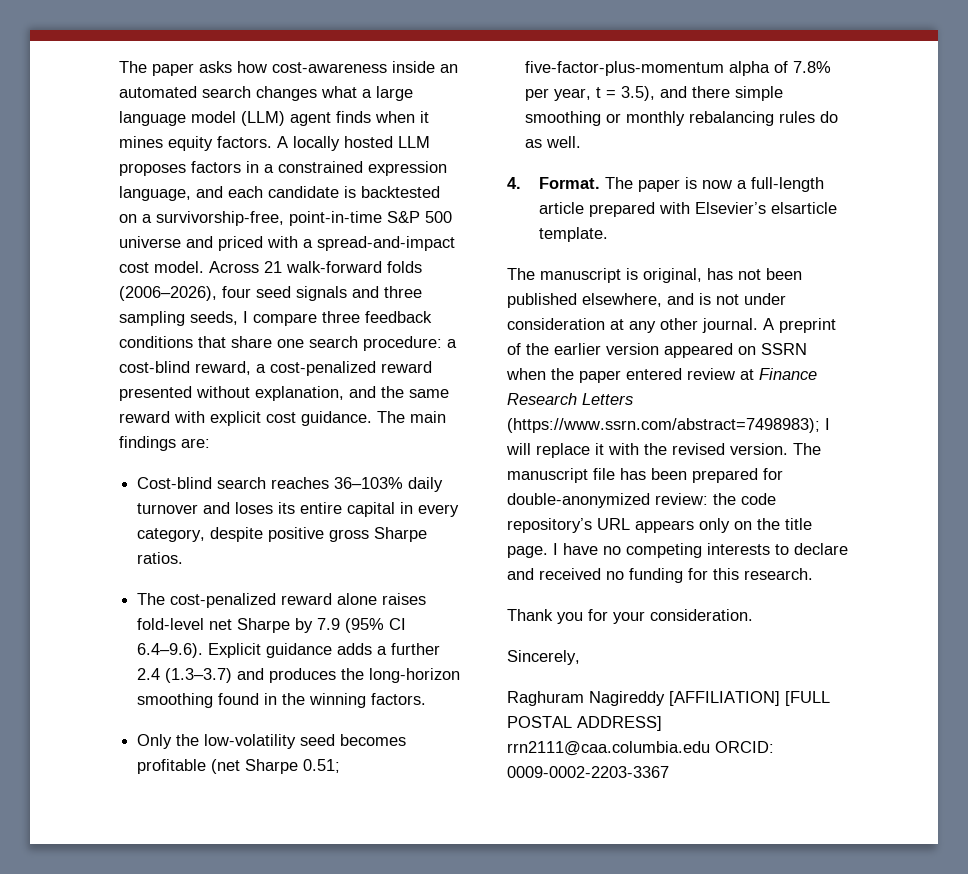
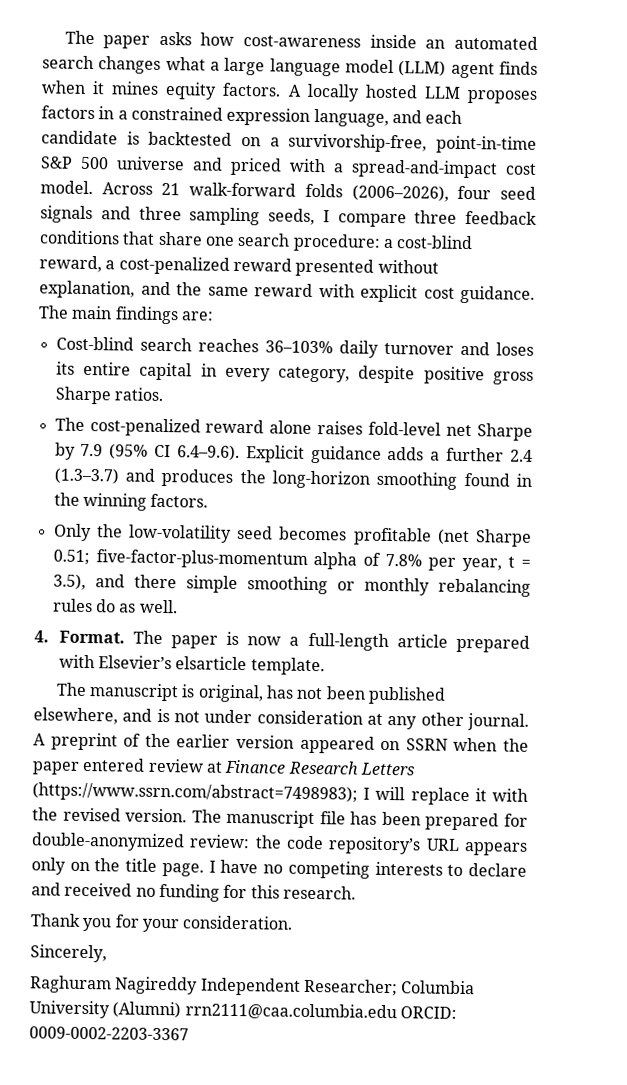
- Raghuram Nagireddy [AFFILIATION] [FULL POSTAL ADDRESS] rrn2111@caa.columbia.edu ORCID: 0009-0002-2203-3367
+ Raghuram Nagireddy Independent Researcher; Columbia University (Alumni) rrn2111@caa.columbia.edu ORCID: 0009-0002-2203-3367

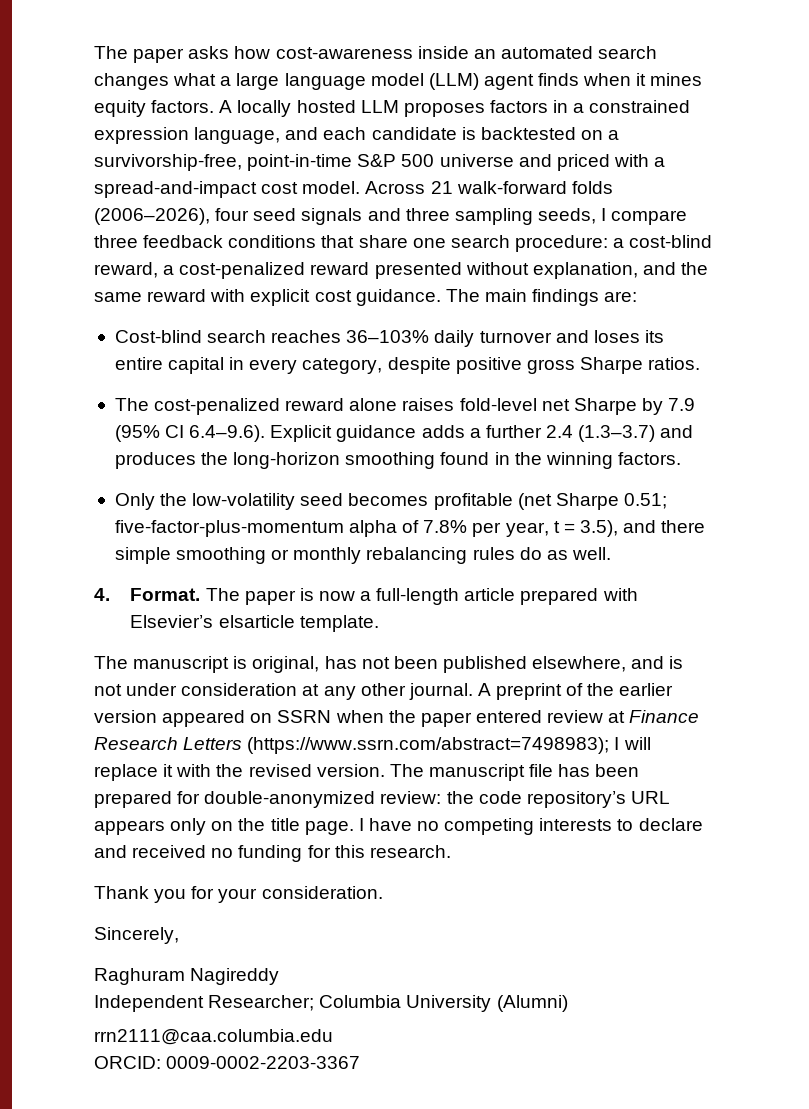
- Raghuram Nagireddy Independent Researcher; Columbia University (Alumni) rrn2111@caa.columbia.edu ORCID: 0009-0002-2203-3367
+ Raghuram Nagireddy
+ Independent Researcher; Columbia University (Alumni)
+ rrn2111@caa.columbia.edu
+ ORCID: 0009-0002-2203-3367

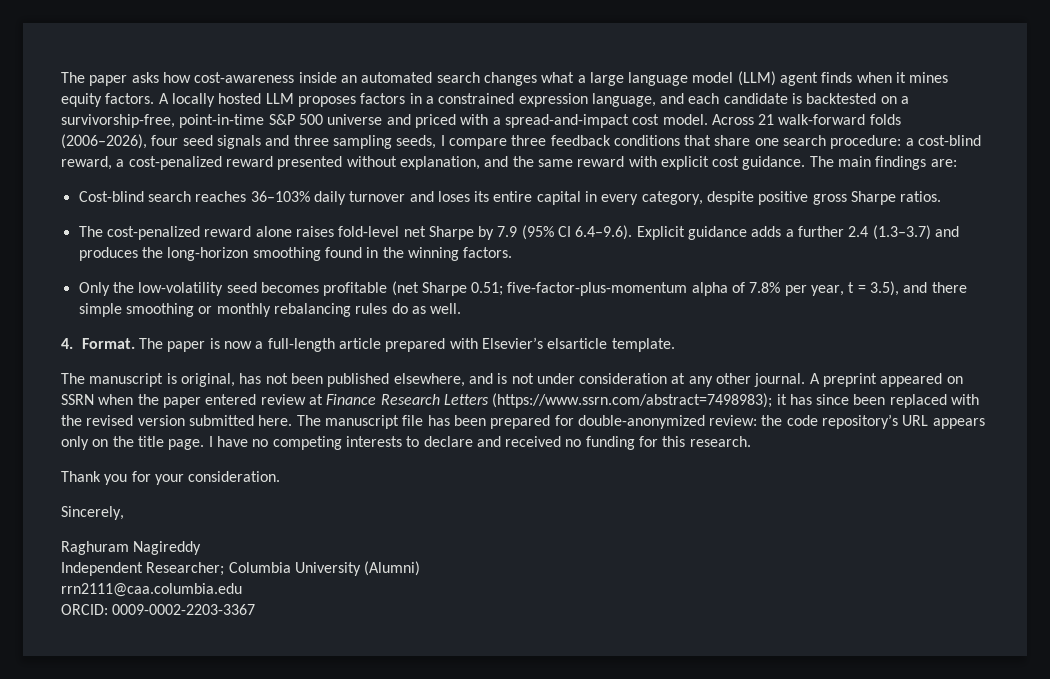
- A preprint of the earlier version appeared on SSRN when the paper entered review at Finance Research Letters (https://www.ssrn.com/abstract=7498983); I will replace it with the revised version.
+ A preprint appeared on SSRN when the paper entered review at Finance Research Letters (https://www.ssrn.com/abstract=7498983); it has since been replaced with the revised version submitted here.

